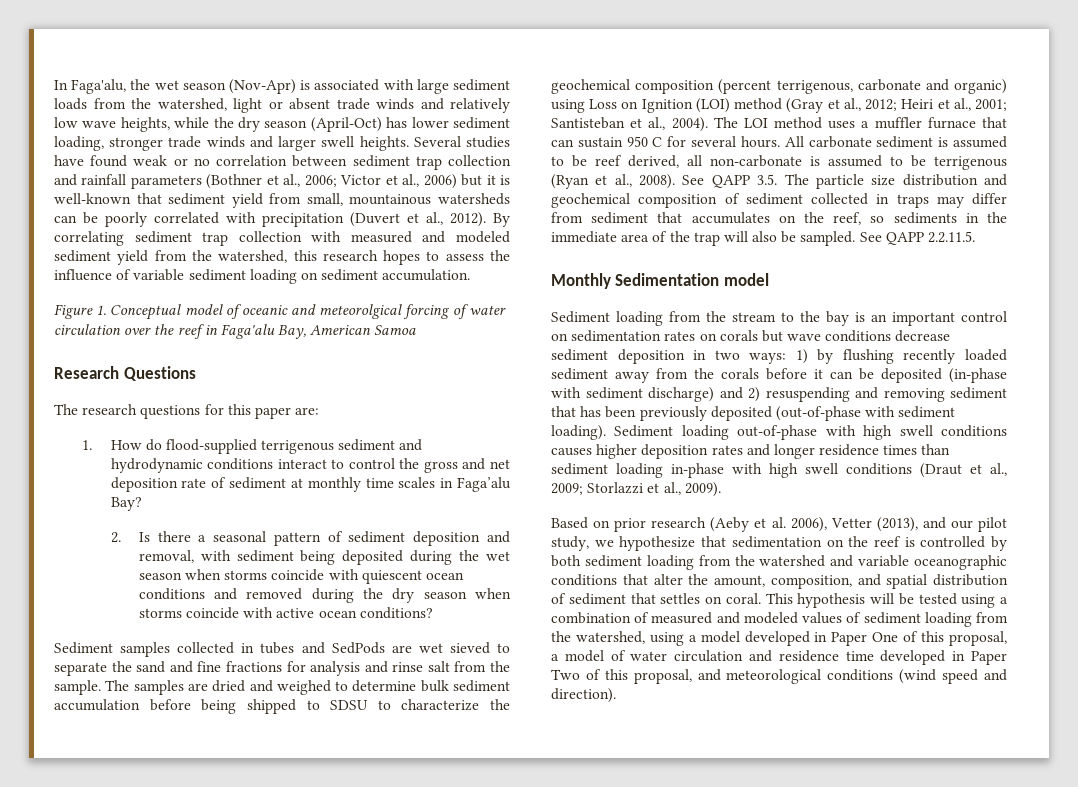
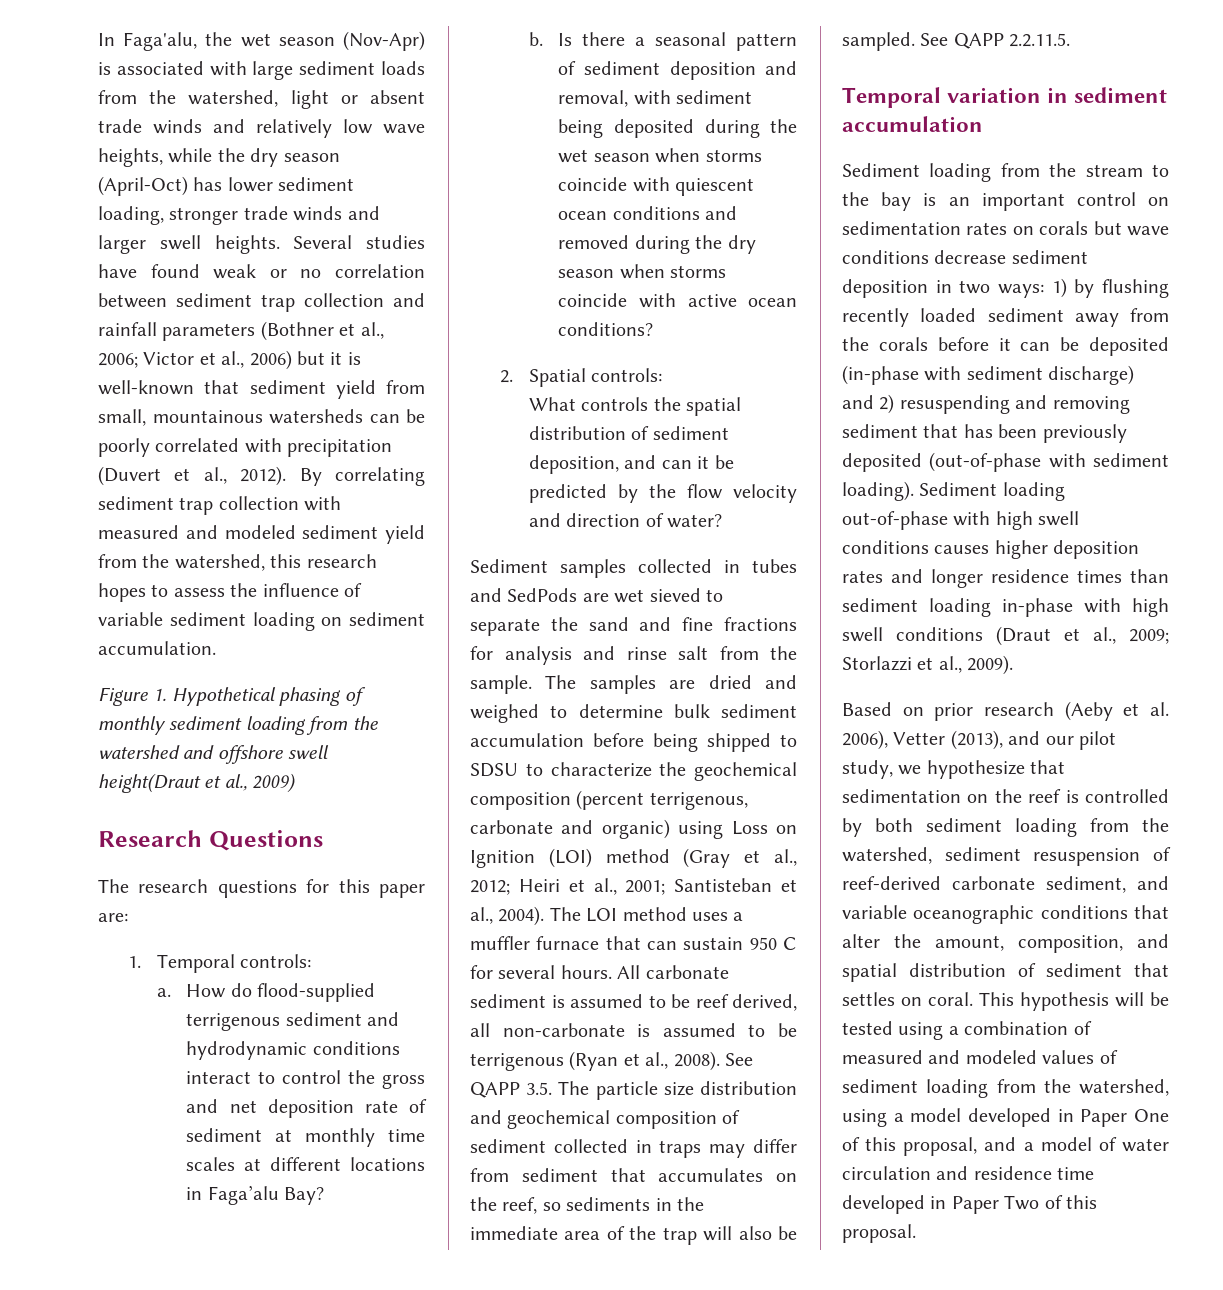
- Figure 1. Conceptual model of oceanic and meteorolgical forcing of water circulation over the reef in Faga'alu Bay, American Samoa
+ Figure 1. Hypothetical phasing of monthly sediment loading from the watershed and offshore swell height(Draut et al., 2009)
- 1. How do flood-supplied terrigenous sediment and hydrodynamic conditions interact to control the gross and net deposition rate of sediment at monthly time scales in Faga’alu Bay?
+ 1. Temporal controls:
+ a. How do flood-supplied terrigenous sediment and hydrodynamic conditions interact to control the gross and net deposition rate of sediment at monthly time scales at different locations in Faga’alu Bay?
- 2. Is there a seasonal pattern of sediment deposition and removal, with sediment being deposited during the wet season when storms coincide with quiescent ocean conditions and removed during the dry season when storms coincide with active ocean conditions?
+ b. Is there a seasonal pattern of sediment deposition and removal, with sediment being deposited during the wet season when storms coincide with quiescent ocean conditions and removed during the dry season when storms coincide with active ocean conditions?
+ 2. Spatial controls:
+ What controls the spatial distribution of sediment deposition, and can it be predicted by the flow velocity and direction of water?
- Monthly Sedimentation model
+ Temporal variation in sediment accumulation
- Based on prior research (Aeby et al. 2006), Vetter (2013), and our pilot study, we hypothesize that sedimentation on the reef is controlled by both sediment loading from the watershed and variable oceanographic conditions that alter the amount, composition, and spatial distribution of sediment that settles on coral.
+ Based on prior research (Aeby et al. 2006), Vetter (2013), and our pilot study, we hypothesize that sedimentation on the reef is controlled by both sediment loading from the watershed, sediment resuspension of reef-derived carbonate sediment, and variable oceanographic conditions that alter the amount, composition, and spatial distribution of sediment that settles on coral.
- This hypothesis will be tested using a combination of measured and modeled values of sediment loading from the watershed, using a model developed in Paper One of this proposal, a model of water circulation and residence time developed in Paper Two of this proposal, and meteorological conditions (wind speed and direction).
+ This hypothesis will be tested using a combination of measured and modeled values of sediment loading from the watershed, using a model developed in Paper One of this proposal, and a model of water circulation and residence time developed in Paper Two of this proposal.

